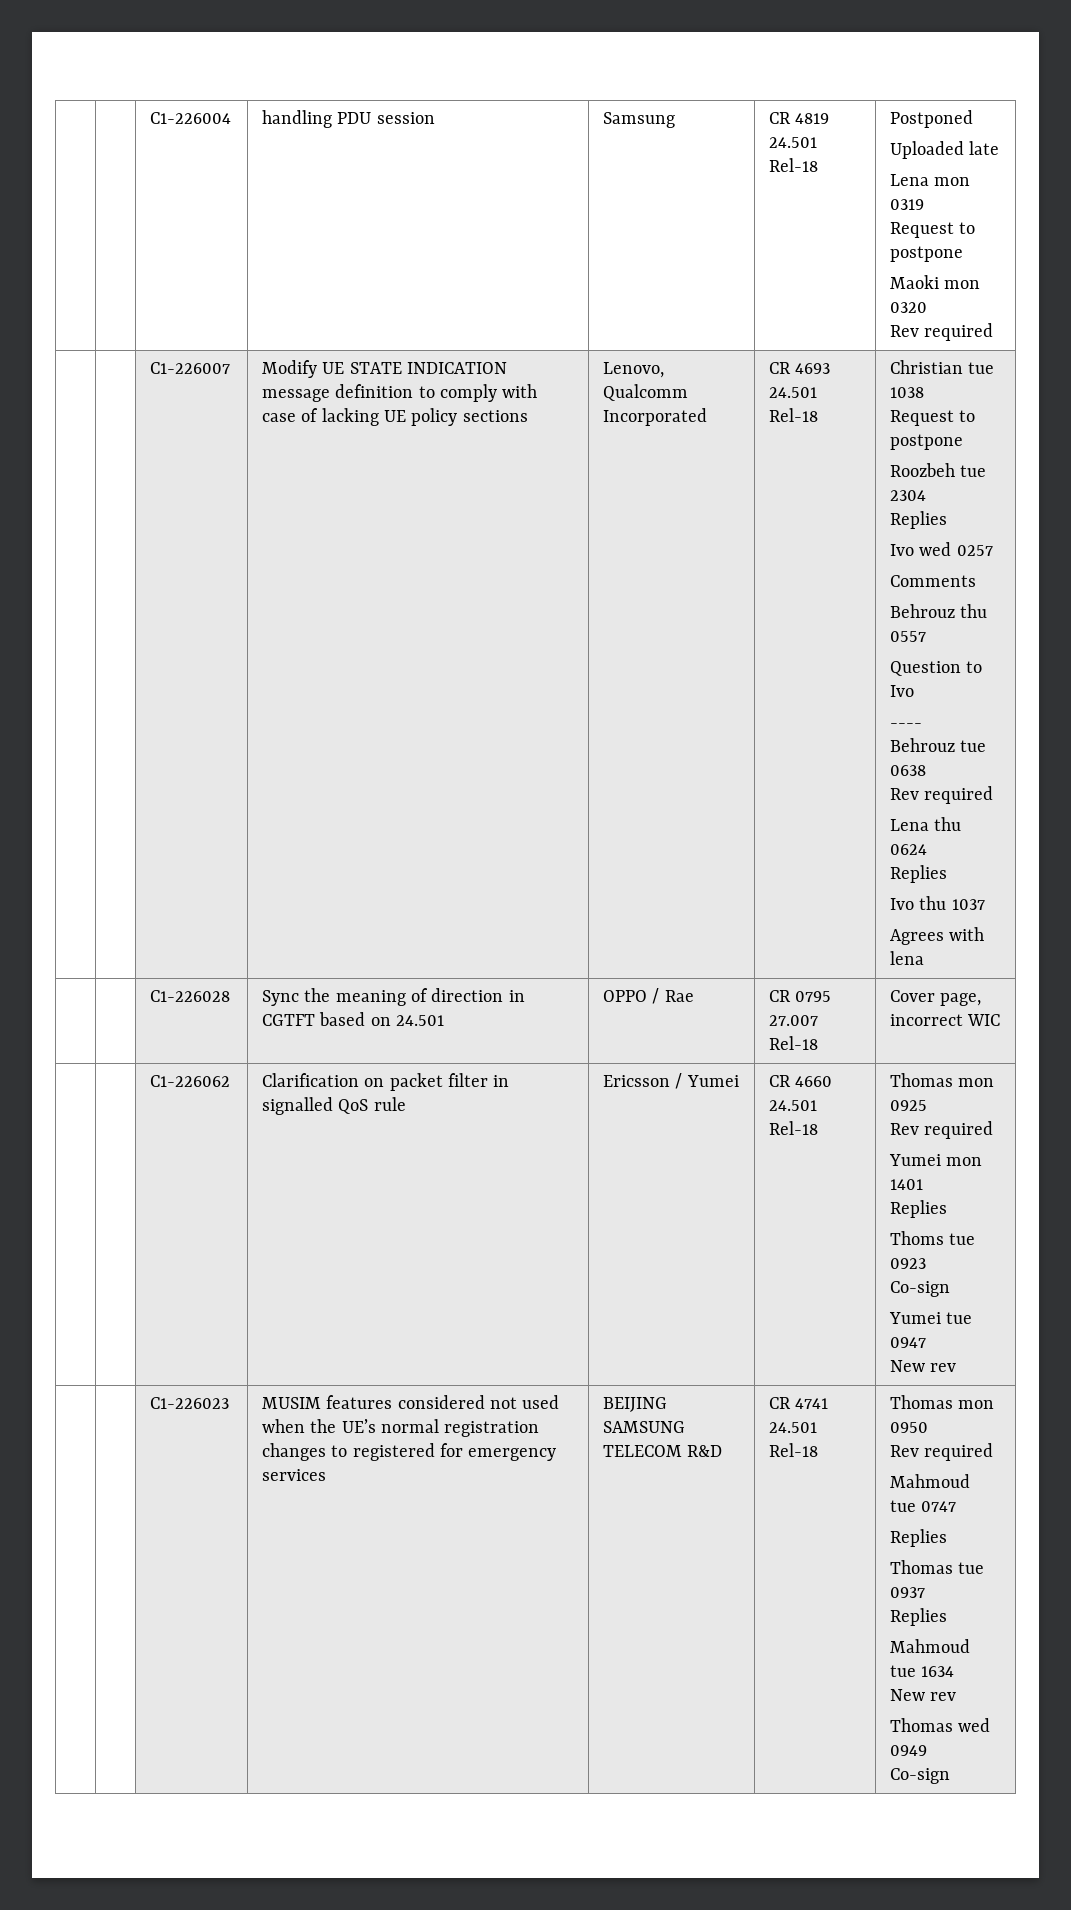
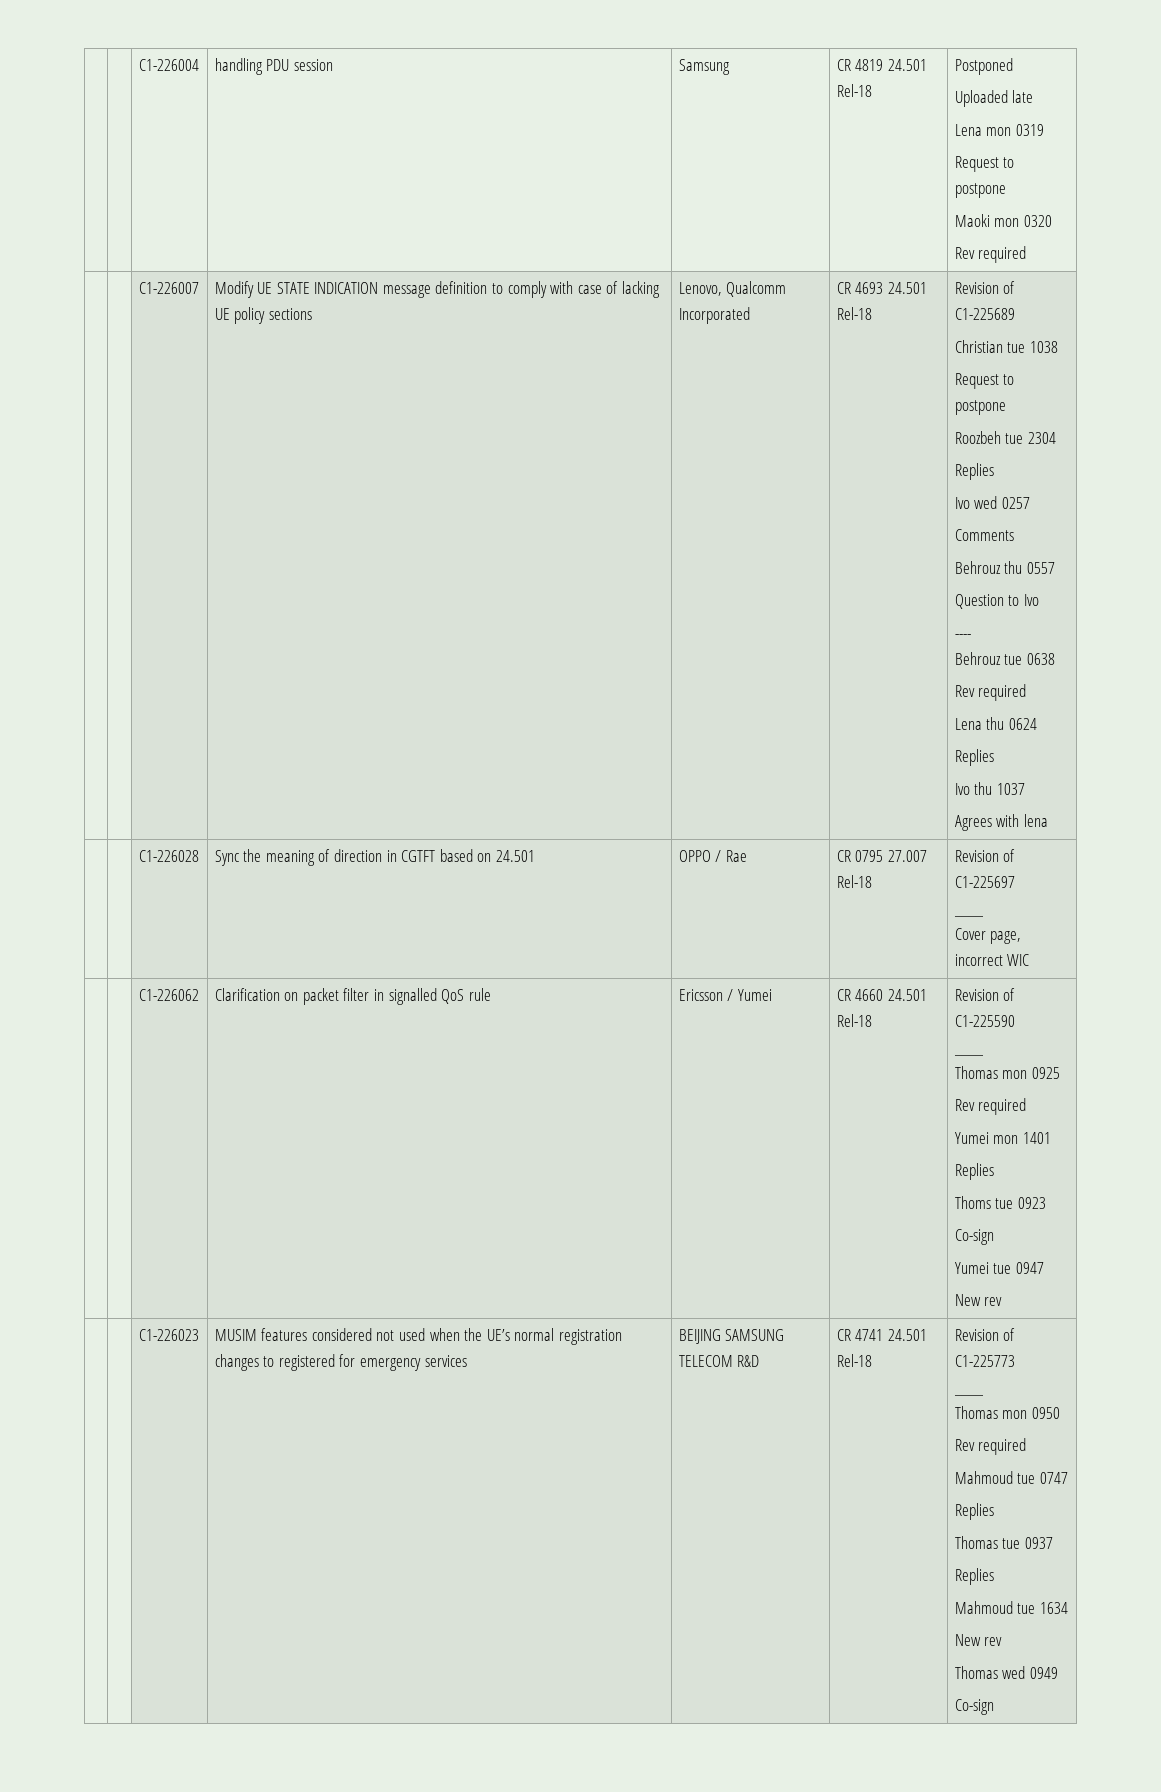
+ Revision of C1-225689
- | | C1-226028 | Sync the meaning of direction in CGTFT based on 24.501 | OPPO / Rae | CR 0795 27.007 Rel-18 | Cover page, incorrect WIC
+ | | C1-226028 | Sync the meaning of direction in CGTFT based on 24.501 | OPPO / Rae | CR 0795 27.007 Rel-18 | Revision of C1-225697
+ ____
+ Cover page, incorrect WIC
- | | C1-226062 | Clarification on packet filter in signalled QoS rule | Ericsson / Yumei | CR 4660 24.501 Rel-18 | Thomas mon 0925
+ | | C1-226062 | Clarification on packet filter in signalled QoS rule | Ericsson / Yumei | CR 4660 24.501 Rel-18 | Revision of C1-225590
+ ____
+ Thomas mon 0925
+ Revision of C1-225773
+ ____

